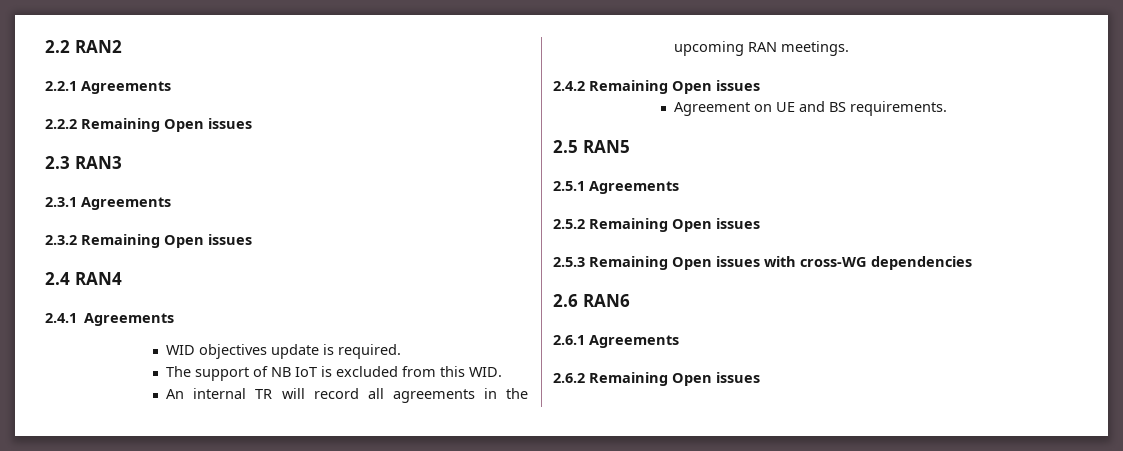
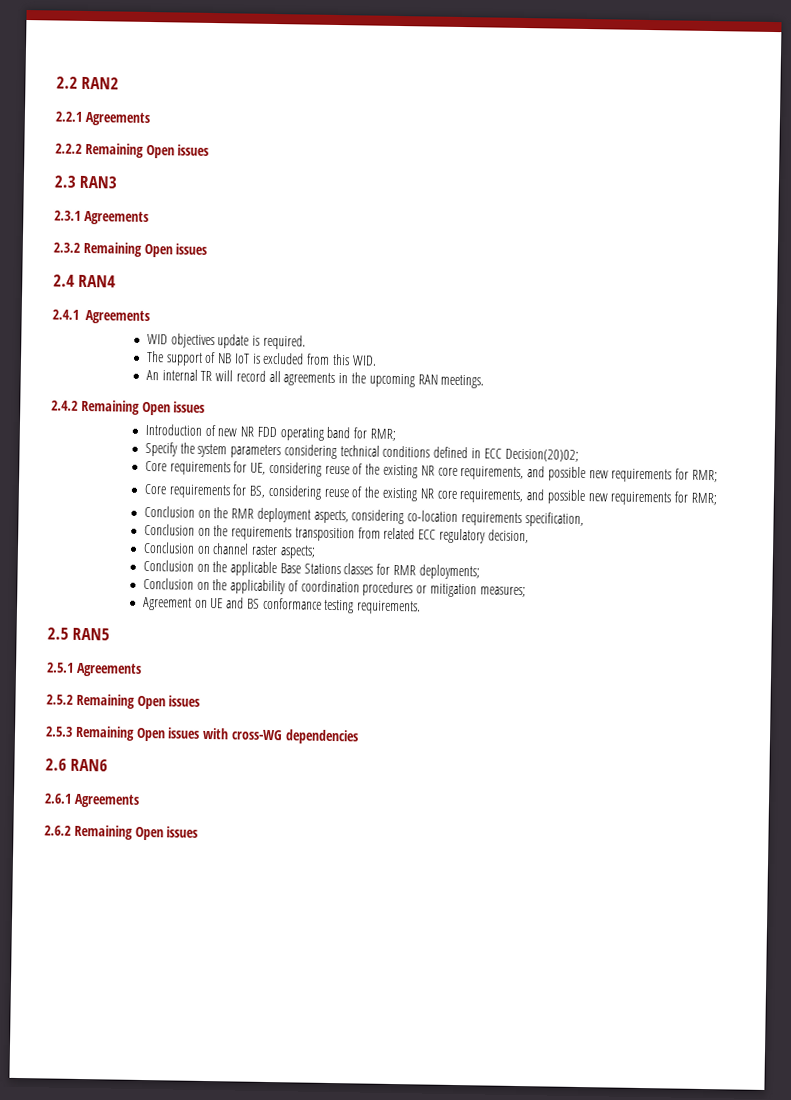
+ Introduction of new NR FDD operating band for RMR;
+ Specify the system parameters considering technical conditions defined in ECC Decision(20)02;
+ Core requirements for UE, considering reuse of the existing NR core requirements, and possible new requirements for RMR;
+ Core requirements for BS, considering reuse of the existing NR core requirements, and possible new requirements for RMR;
+ Conclusion on the RMR deployment aspects, considering co-location requirements specification,
+ Conclusion on the requirements transposition from related ECC regulatory decision,
+ Conclusion on channel raster aspects;
+ Conclusion on the applicable Base Stations classes for RMR deployments;
+ Conclusion on the applicability of coordination procedures or mitigation measures;
- Agreement on UE and BS requirements.
+ Agreement on UE and BS conformance testing requirements.

